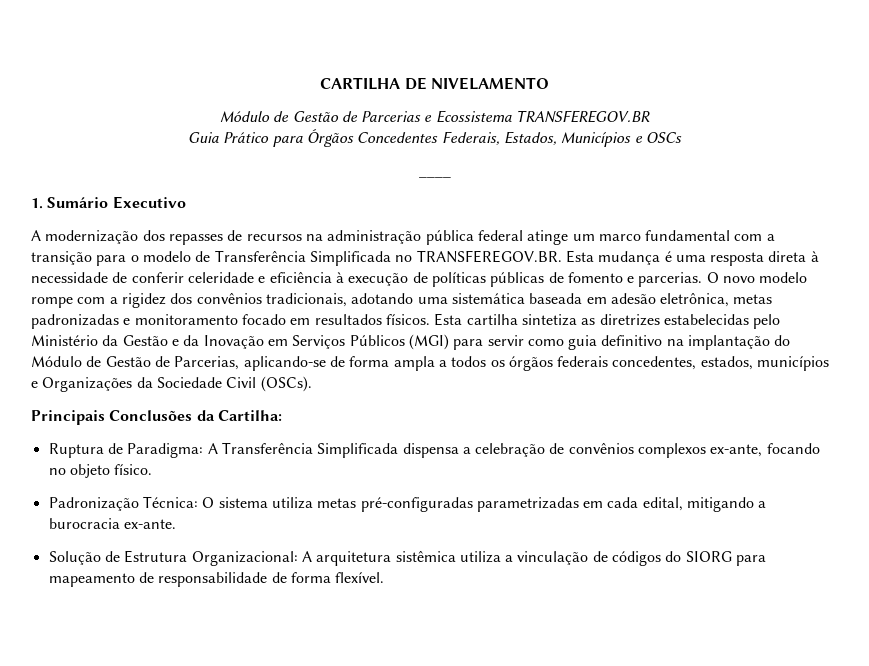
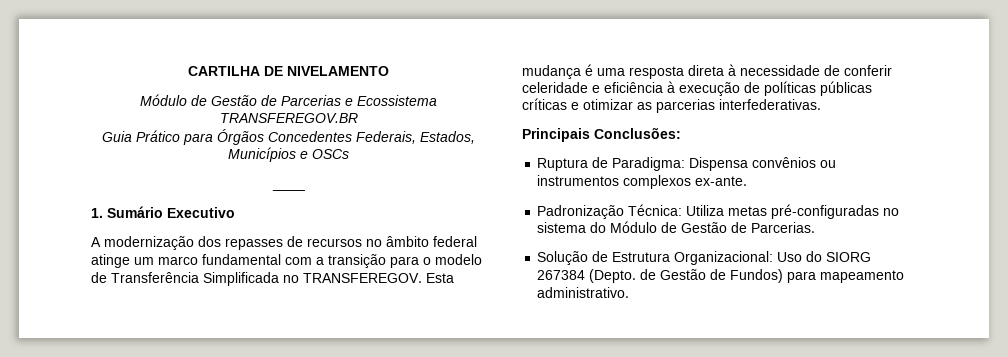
- A modernização dos repasses de recursos na administração pública federal atinge um marco fundamental com a transição para o modelo de Transferência Simplificada no TRANSFEREGOV.BR. Esta mudança é uma resposta direta à necessidade de conferir celeridade e eficiência à execução de políticas públicas de fomento e parcerias. O novo modelo rompe com a rigidez dos convênios tradicionais, adotando uma sistemática baseada em adesão eletrônica, metas padronizadas e monitoramento focado em resultados físicos. Esta cartilha sintetiza as diretrizes estabelecidas pelo Ministério da Gestão e da Inovação em Serviços Públicos (MGI) para servir como guia definitivo na implantação do Módulo de Gestão de Parcerias, aplicando-se de forma ampla a todos os órgãos federais concedentes, estados, municípios e Organizações da Sociedade Civil (OSCs).
- Principais Conclusões da Cartilha:
- Ruptura de Paradigma: A Transferência Simplificada dispensa a celebração de convênios complexos ex-ante, focando no objeto físico.
- Padronização Técnica: O sistema utiliza metas pré-configuradas parametrizadas em cada edital, mitigando a burocracia ex-ante.
- Solução de Estrutura Organizacional: A arquitetura sistêmica utiliza a vinculação de códigos do SIORG para mapeamento de responsabilidade de forma flexível.
+ A modernização dos repasses de recursos no âmbito federal atinge um marco fundamental com a transição para o modelo de Transferência Simplificada no TRANSFEREGOV. Esta mudança é uma resposta direta à necessidade de conferir celeridade e eficiência à execução de políticas públicas críticas e otimizar as parcerias interfederativas.
+ Principais Conclusões:
+ Ruptura de Paradigma: Dispensa convênios ou instrumentos complexos ex-ante.
+ Padronização Técnica: Utiliza metas pré-configuradas no sistema do Módulo de Gestão de Parcerias.
+ Solução de Estrutura Organizacional: Uso do SIORG 267384 (Depto. de Gestão de Fundos) para mapeamento administrativo.

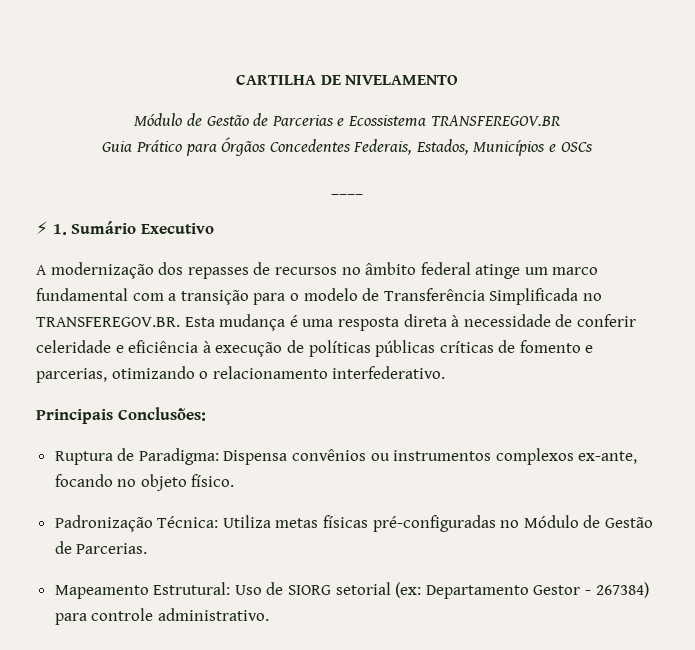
- 1. Sumário Executivo
+ ⚡ 1. Sumário Executivo
- A modernização dos repasses de recursos no âmbito federal atinge um marco fundamental com a transição para o modelo de Transferência Simplificada no TRANSFEREGOV. Esta mudança é uma resposta direta à necessidade de conferir celeridade e eficiência à execução de políticas públicas críticas e otimizar as parcerias interfederativas.
+ A modernização dos repasses de recursos no âmbito federal atinge um marco fundamental com a transição para o modelo de Transferência Simplificada no TRANSFEREGOV.BR. Esta mudança é uma resposta direta à necessidade de conferir celeridade e eficiência à execução de políticas públicas críticas de fomento e parcerias, otimizando o relacionamento interfederativo.
- Ruptura de Paradigma: Dispensa convênios ou instrumentos complexos ex-ante.
+ Ruptura de Paradigma: Dispensa convênios ou instrumentos complexos ex-ante, focando no objeto físico.
- Padronização Técnica: Utiliza metas pré-configuradas no sistema do Módulo de Gestão de Parcerias.
+ Padronização Técnica: Utiliza metas físicas pré-configuradas no Módulo de Gestão de Parcerias.
- Solução de Estrutura Organizacional: Uso do SIORG 267384 (Depto. de Gestão de Fundos) para mapeamento administrativo.
+ Mapeamento Estrutural: Uso de SIORG setorial (ex: Departamento Gestor - 267384) para controle administrativo.

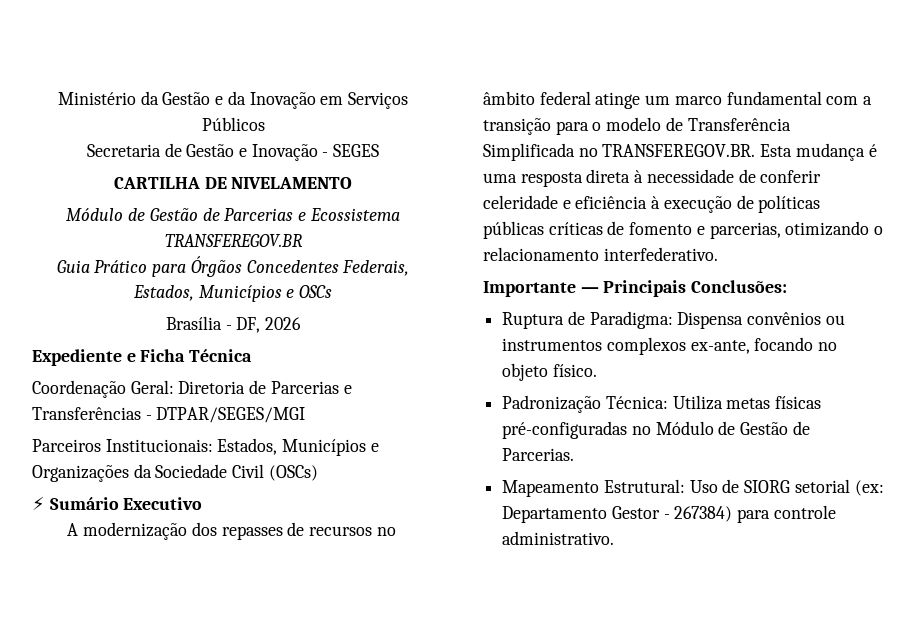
+ Ministério da Gestão e da Inovação em Serviços Públicos
+ Secretaria de Gestão e Inovação - SEGES
- ____
+ Brasília - DF, 2026
+ Expediente e Ficha Técnica
+ Coordenação Geral: Diretoria de Parcerias e Transferências - DTPAR/SEGES/MGI
+ Parceiros Institucionais: Estados, Municípios e Organizações da Sociedade Civil (OSCs)
- ⚡ 1. Sumário Executivo
+ ⚡ Sumário Executivo
- Principais Conclusões:
+ Importante — Principais Conclusões:

